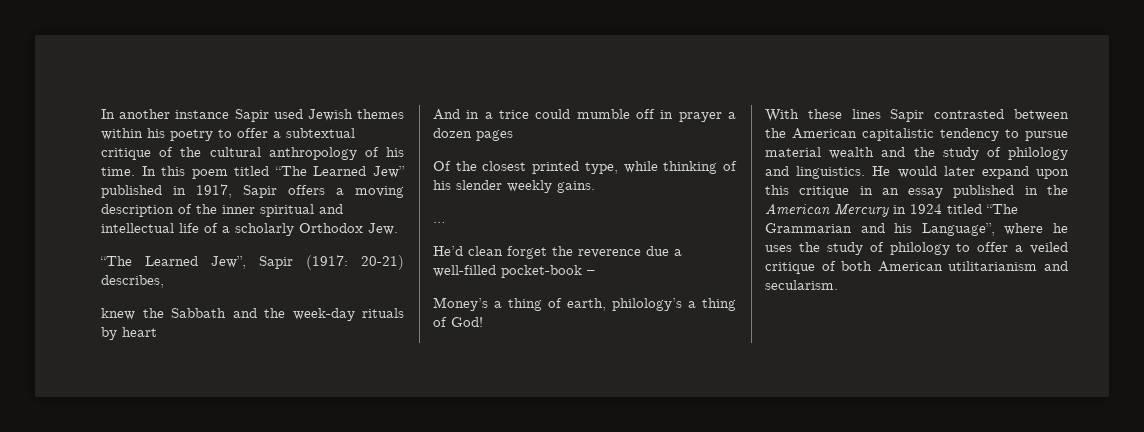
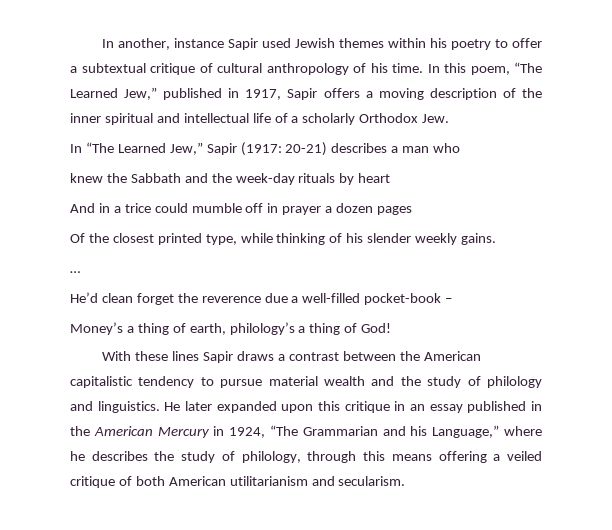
- In another instance Sapir used Jewish themes within his poetry to offer a subtextual critique of the cultural anthropology of his time.
+ In another, instance Sapir used Jewish themes within his poetry to offer a subtextual critique of cultural anthropology of his time.
- In this poem titled “The Learned Jew” published in 1917, Sapir offers a moving description of the inner spiritual and intellectual life of a scholarly Orthodox Jew.
+ In this poem, “The Learned Jew,” published in 1917, Sapir offers a moving description of the inner spiritual and intellectual life of a scholarly Orthodox Jew.
- “The Learned Jew”, Sapir (1917: 20-21) describes,
+ In “The Learned Jew,” Sapir (1917: 20-21) describes a man who
- With these lines Sapir contrasted between the American capitalistic tendency to pursue material wealth and the study of philology and linguistics.
+ With these lines Sapir draws a contrast between the American capitalistic tendency to pursue material wealth and the study of philology and linguistics.
- He would later expand upon this critique in an essay published in the American Mercury in 1924 titled “The Grammarian and his Language”, where he uses the study of philology to offer a veiled critique of both American utilitarianism and secularism.
+ He later expanded upon this critique in an essay published in the American Mercury in 1924, “The Grammarian and his Language,” where he describes the study of philology, through this means offering a veiled critique of both American utilitarianism and secularism.

